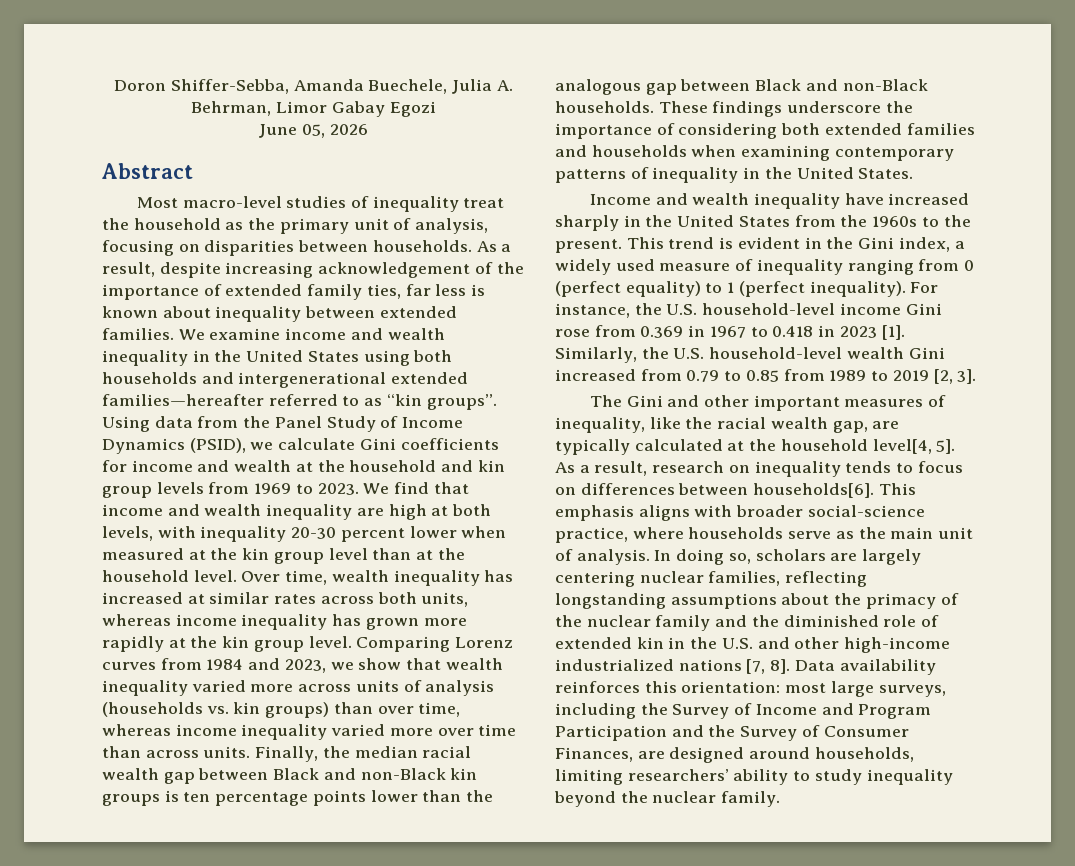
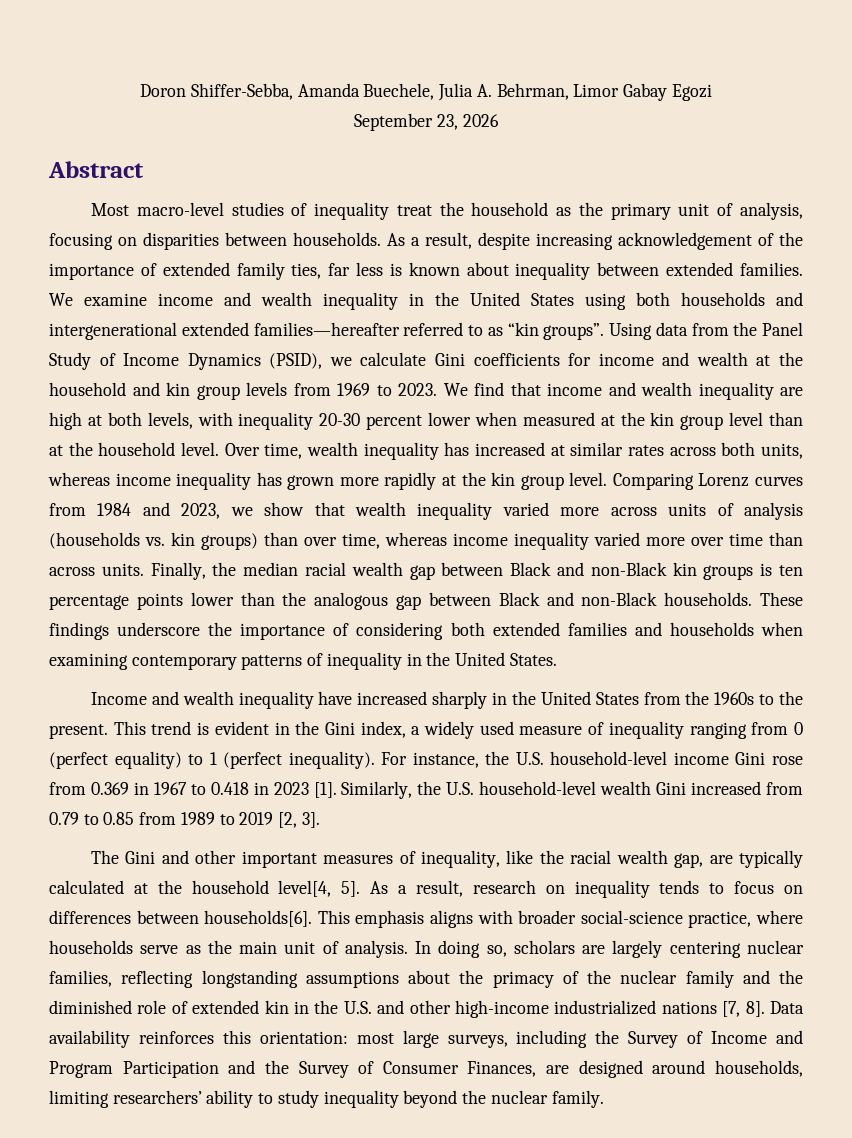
- June 05, 2026
+ September 23, 2026

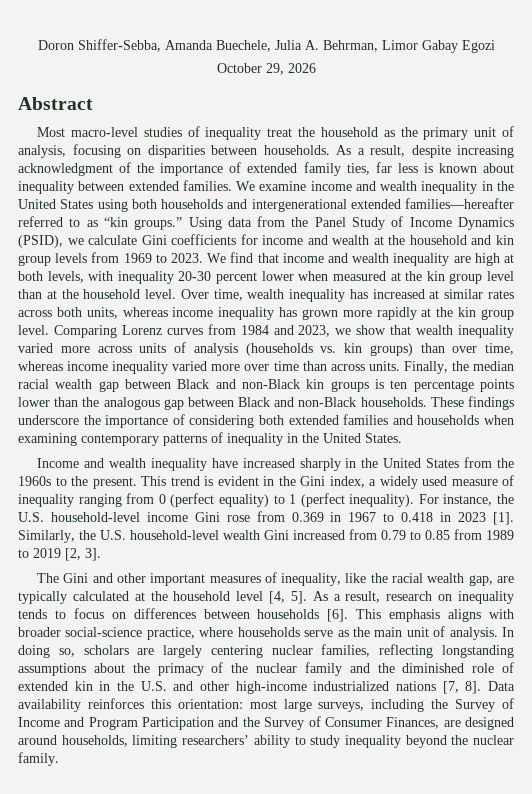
- September 23, 2026
+ October 29, 2026
- As a result, despite increasing acknowledgement of the importance of extended family ties, far less is known about inequality between extended families.
+ As a result, despite increasing acknowledgment of the importance of extended family ties, far less is known about inequality between extended families.
- We examine income and wealth inequality in the United States using both households and intergenerational extended families—hereafter referred to as “kin groups”.
+ We examine income and wealth inequality in the United States using both households and intergenerational extended families—hereafter referred to as “kin groups.”
- The Gini and other important measures of inequality, like the racial wealth gap, are typically calculated at the household level[4, 5].
+ The Gini and other important measures of inequality, like the racial wealth gap, are typically calculated at the household level [4, 5].
- As a result, research on inequality tends to focus on differences between households[6].
+ As a result, research on inequality tends to focus on differences between households [6].

